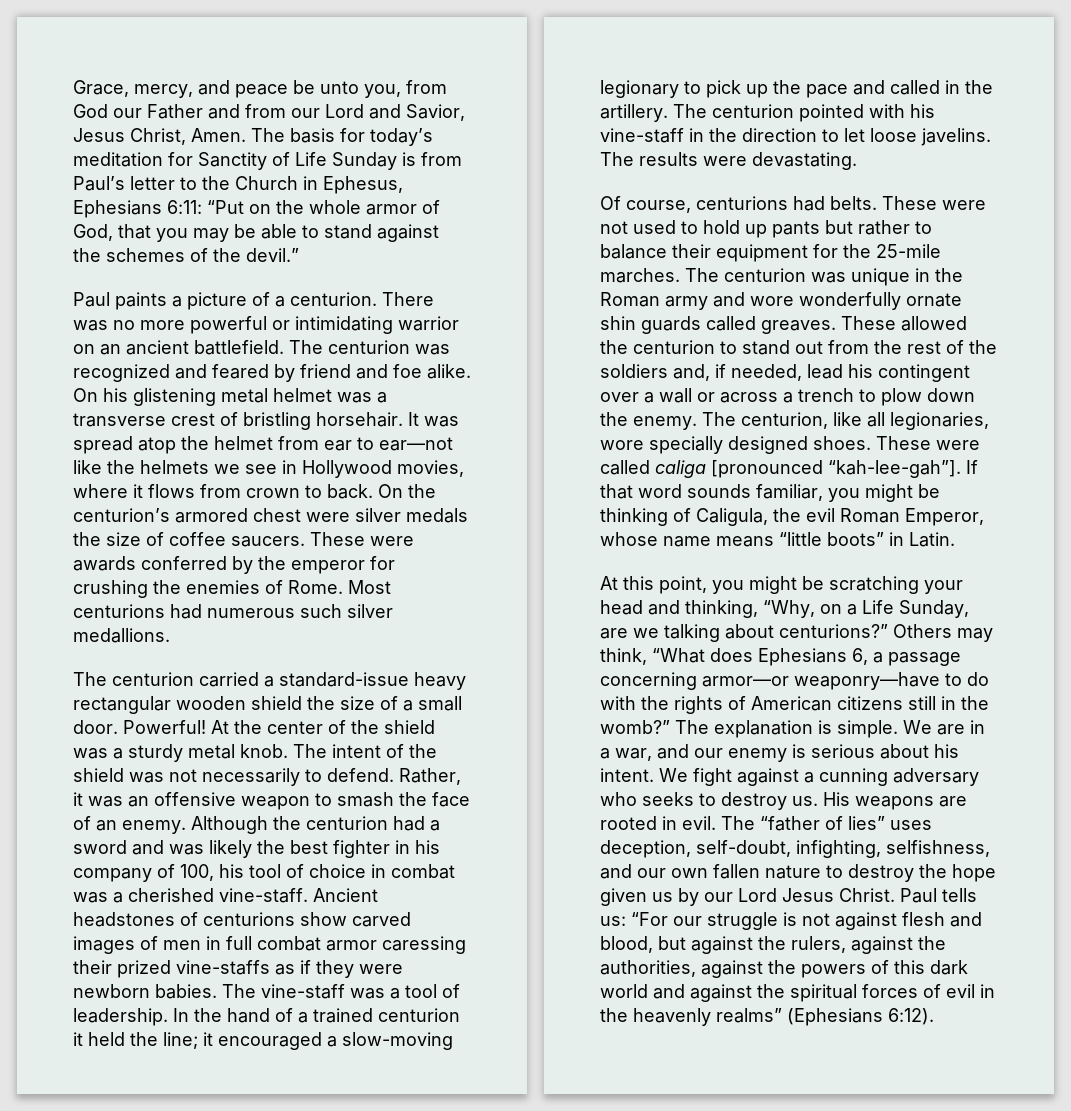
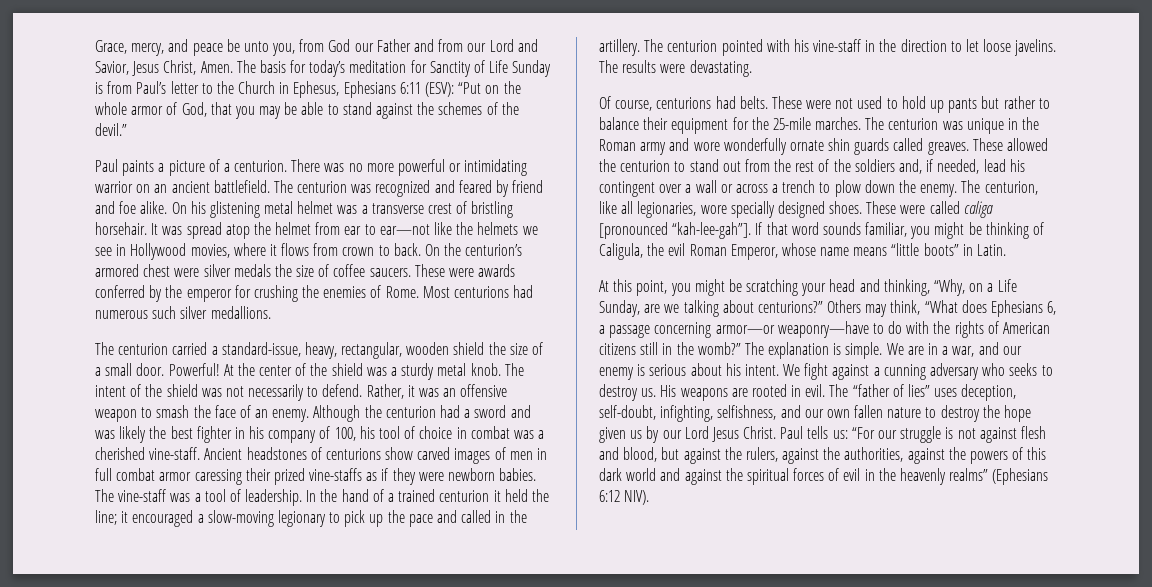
- The basis for today’s meditation for Sanctity of Life Sunday is from Paul’s letter to the Church in Ephesus, Ephesians 6:11: “Put on the whole armor of God, that you may be able to stand against the schemes of the devil.”
+ The basis for today’s meditation for Sanctity of Life Sunday is from Paul’s letter to the Church in Ephesus, Ephesians 6:11 (ESV): “Put on the whole armor of God, that you may be able to stand against the schemes of the devil.”
- The centurion carried a standard-issue heavy rectangular wooden shield the size of a small door.
+ The centurion carried a standard-issue, heavy, rectangular, wooden shield the size of a small door.
- Paul tells us: “For our struggle is not against flesh and blood, but against the rulers, against the authorities, against the powers of this dark world and against the spiritual forces of evil in the heavenly realms” (Ephesians 6:12).
+ Paul tells us: “For our struggle is not against flesh and blood, but against the rulers, against the authorities, against the powers of this dark world and against the spiritual forces of evil in the heavenly realms” (Ephesians 6:12 NIV).

